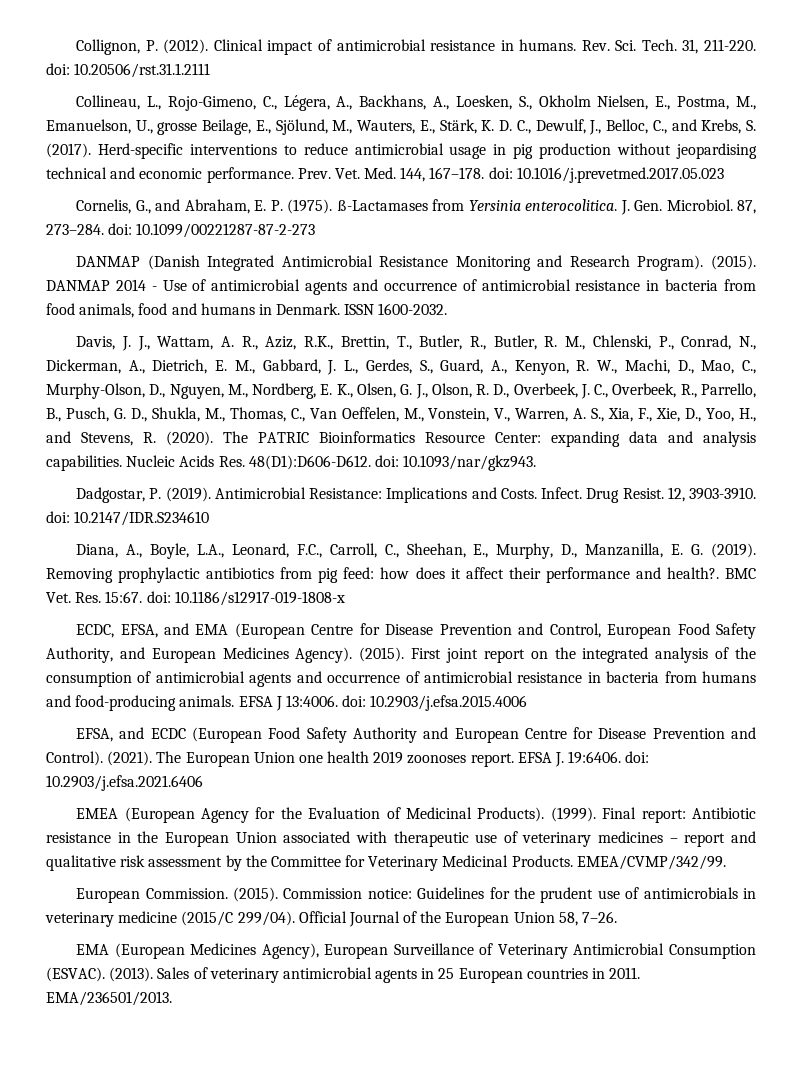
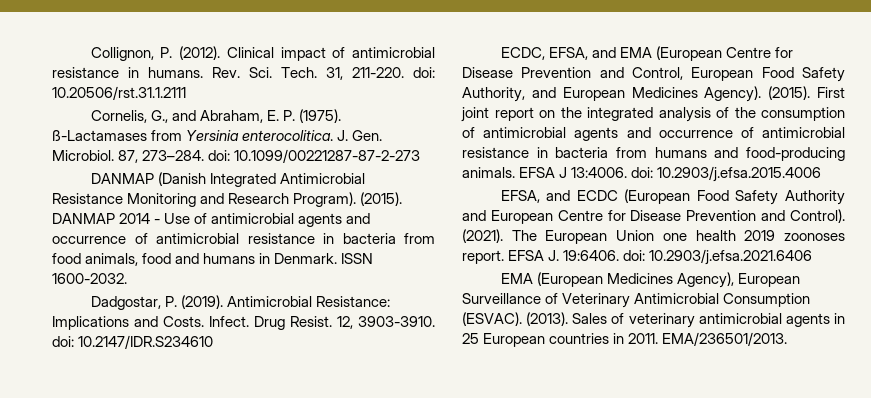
- Collineau, L., Rojo-Gimeno, C., Légera, A., Backhans, A., Loesken, S., Okholm Nielsen, E., Postma, M., Emanuelson, U., grosse Beilage, E., Sjölund, M., Wauters, E., Stärk, K. D. C., Dewulf, J., Belloc, C., and Krebs, S. (2017). Herd-specific interventions to reduce antimicrobial usage in pig production without jeopardising technical and economic performance. Prev. Vet. Med. 144, 167–178. doi: 10.1016/j.prevetmed.2017.05.023
- Davis, J. J., Wattam, A. R., Aziz, R.K., Brettin, T., Butler, R., Butler, R. M., Chlenski, P., Conrad, N., Dickerman, A., Dietrich, E. M., Gabbard, J. L., Gerdes, S., Guard, A., Kenyon, R. W., Machi, D., Mao, C., Murphy-Olson, D., Nguyen, M., Nordberg, E. K., Olsen, G. J., Olson, R. D., Overbeek, J. C., Overbeek, R., Parrello, B., Pusch, G. D., Shukla, M., Thomas, C., Van Oeffelen, M., Vonstein, V., Warren, A. S., Xia, F., Xie, D., Yoo, H., and Stevens, R. (2020). The PATRIC Bioinformatics Resource Center: expanding data and analysis capabilities. Nucleic Acids Res. 48(D1):D606-D612. doi: 10.1093/nar/gkz943.
- Diana, A., Boyle, L.A., Leonard, F.C., Carroll, C., Sheehan, E., Murphy, D., Manzanilla, E. G. (2019). Removing prophylactic antibiotics from pig feed: how does it affect their performance and health?. BMC Vet. Res. 15:67. doi: 10.1186/s12917-019-1808-x
- EMEA (European Agency for the Evaluation of Medicinal Products). (1999). Final report: Antibiotic resistance in the European Union associated with therapeutic use of veterinary medicines – report and qualitative risk assessment by the Committee for Veterinary Medicinal Products. EMEA/CVMP/342/99.
- European Commission. (2015). Commission notice: Guidelines for the prudent use of antimicrobials in veterinary medicine (2015/C 299/04). Official Journal of the European Union 58, 7–26.

